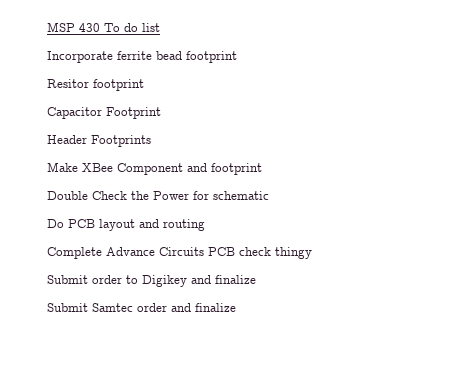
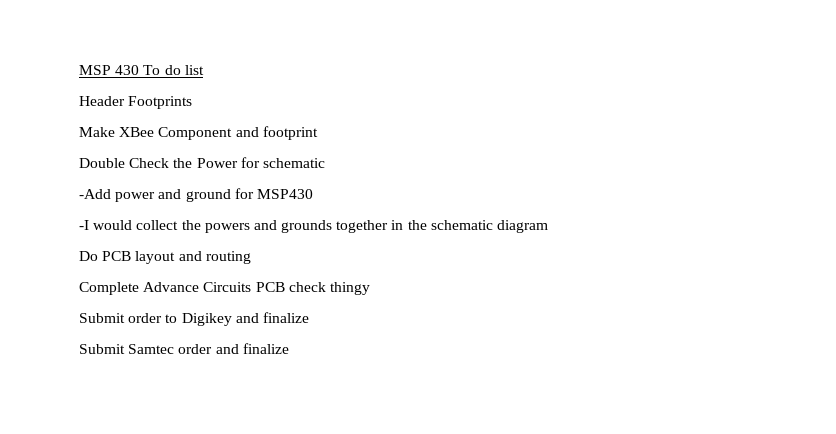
- Incorporate ferrite bead footprint
- Resitor footprint
- Capacitor Footprint
+ -Add power and ground for MSP430
+ -I would collect the powers and grounds together in the schematic diagram

